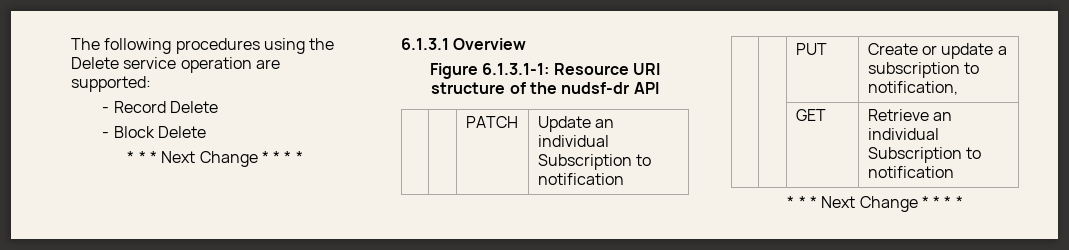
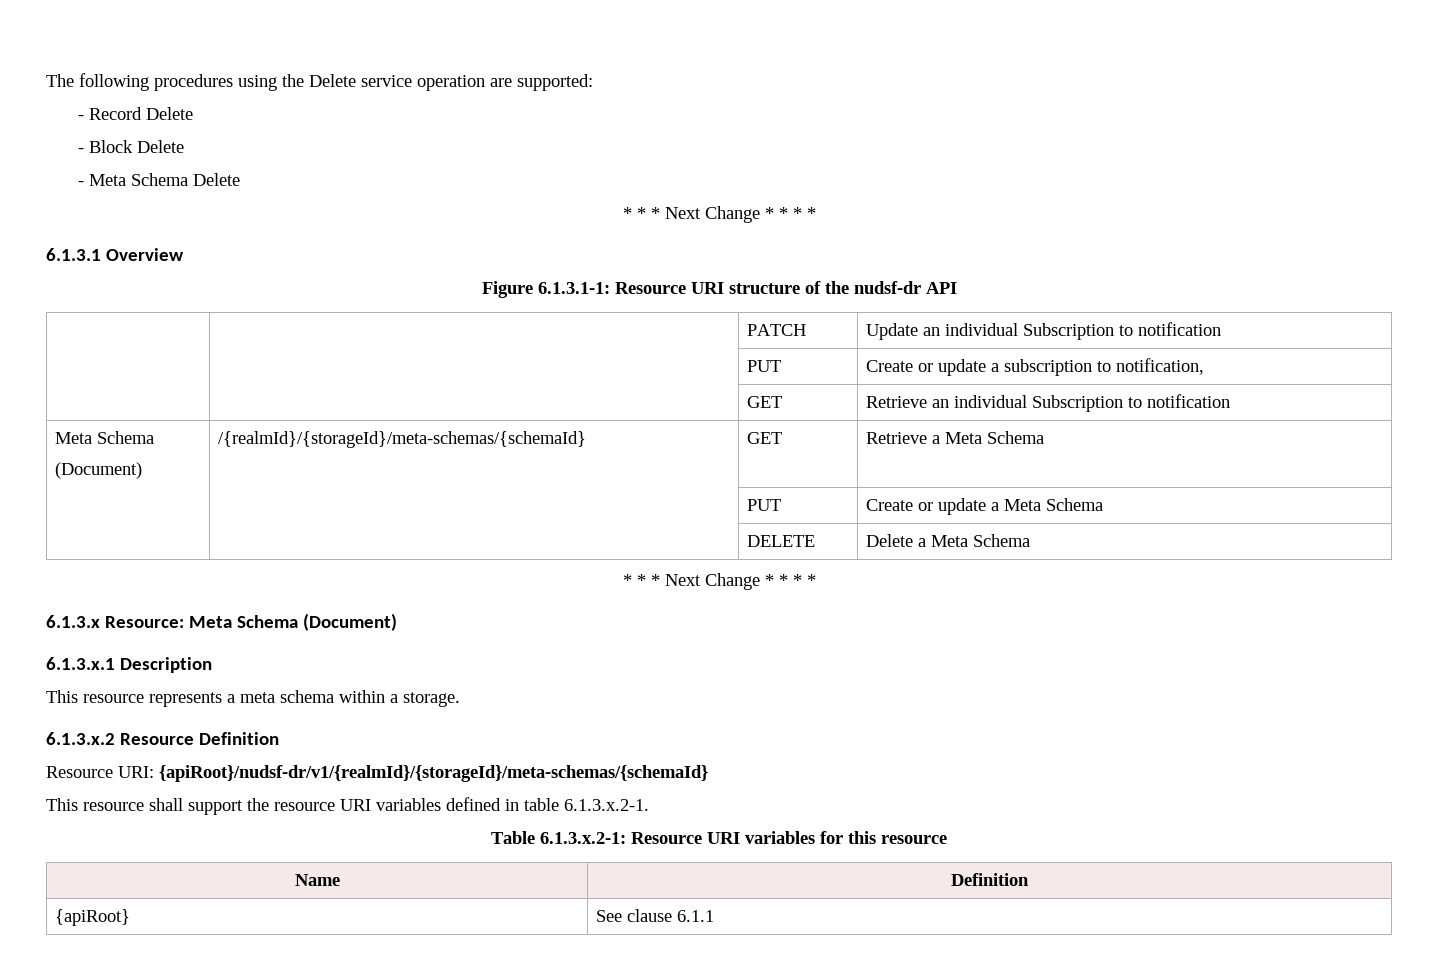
+ - Meta Schema Delete
  | | GET | Retrieve an individual Subscription to notification
+ Meta Schema
+ (Document) | /{realmId}/{storageId}/meta-schemas/{schemaId} | GET | Retrieve a Meta Schema
+ | | PUT | Create or update a Meta Schema
+ | | DELETE | Delete a Meta Schema
  * * * Next Change * * * *
+ 6.1.3.x Resource: Meta Schema (Document)
+ 6.1.3.x.1 Description
+ This resource represents a meta schema within a storage.
+ 6.1.3.x.2 Resource Definition
+ Resource URI: {apiRoot}/nudsf-dr/v1/{realmId}/{storageId}/meta-schemas/{schemaId}
+ This resource shall support the resource URI variables defined in table 6.1.3.x.2-1.
+ Table 6.1.3.x.2-1: Resource URI variables for this resource
+ Name | Definition
+ {apiRoot} | See clause 6.1.1

